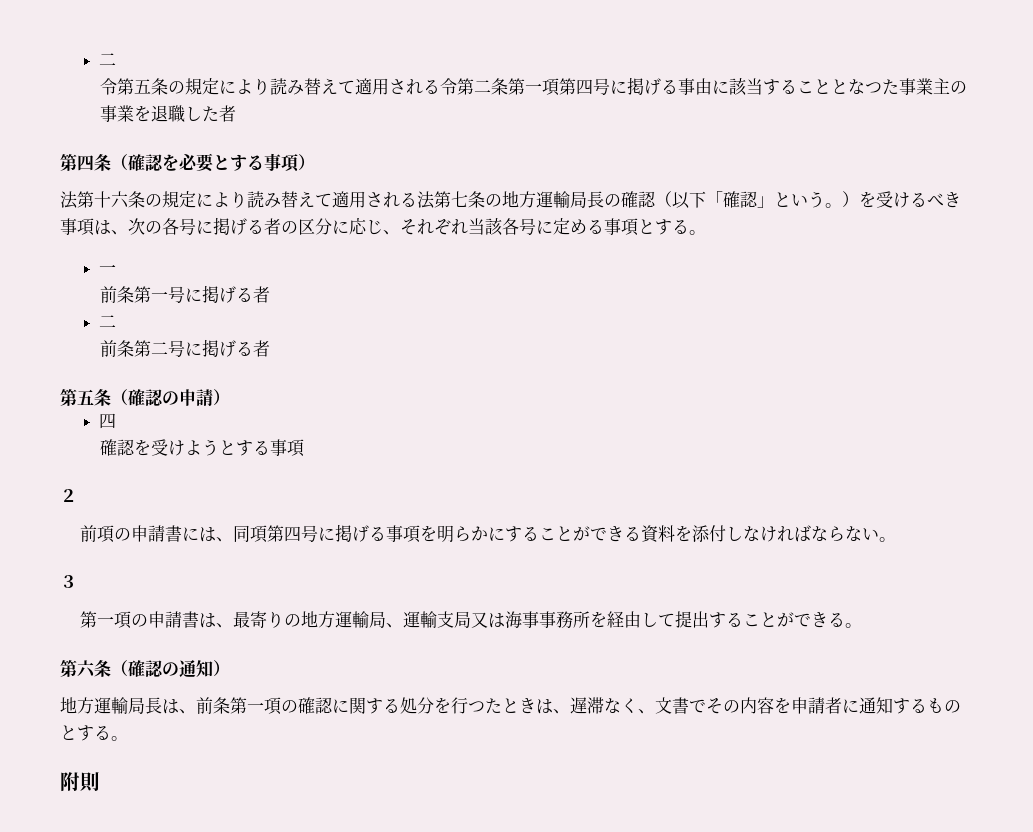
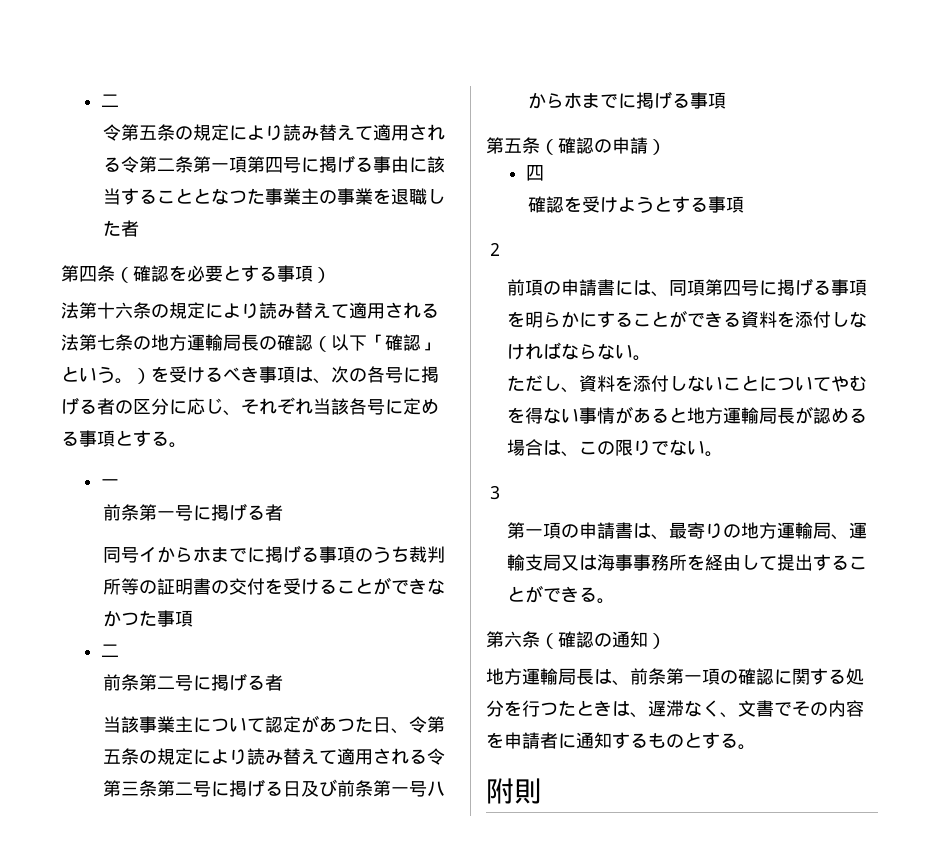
+ 同号イからホまでに掲げる事項のうち裁判所等の証明書の交付を受けることができなかつた事項
+ 当該事業主について認定があつた日、令第五条の規定により読み替えて適用される令第三条第二号に掲げる日及び前条第一号ハからホまでに掲げる事項
+ ただし、資料を添付しないことについてやむを得ない事情があると地方運輸局長が認める場合は、この限りでない。

